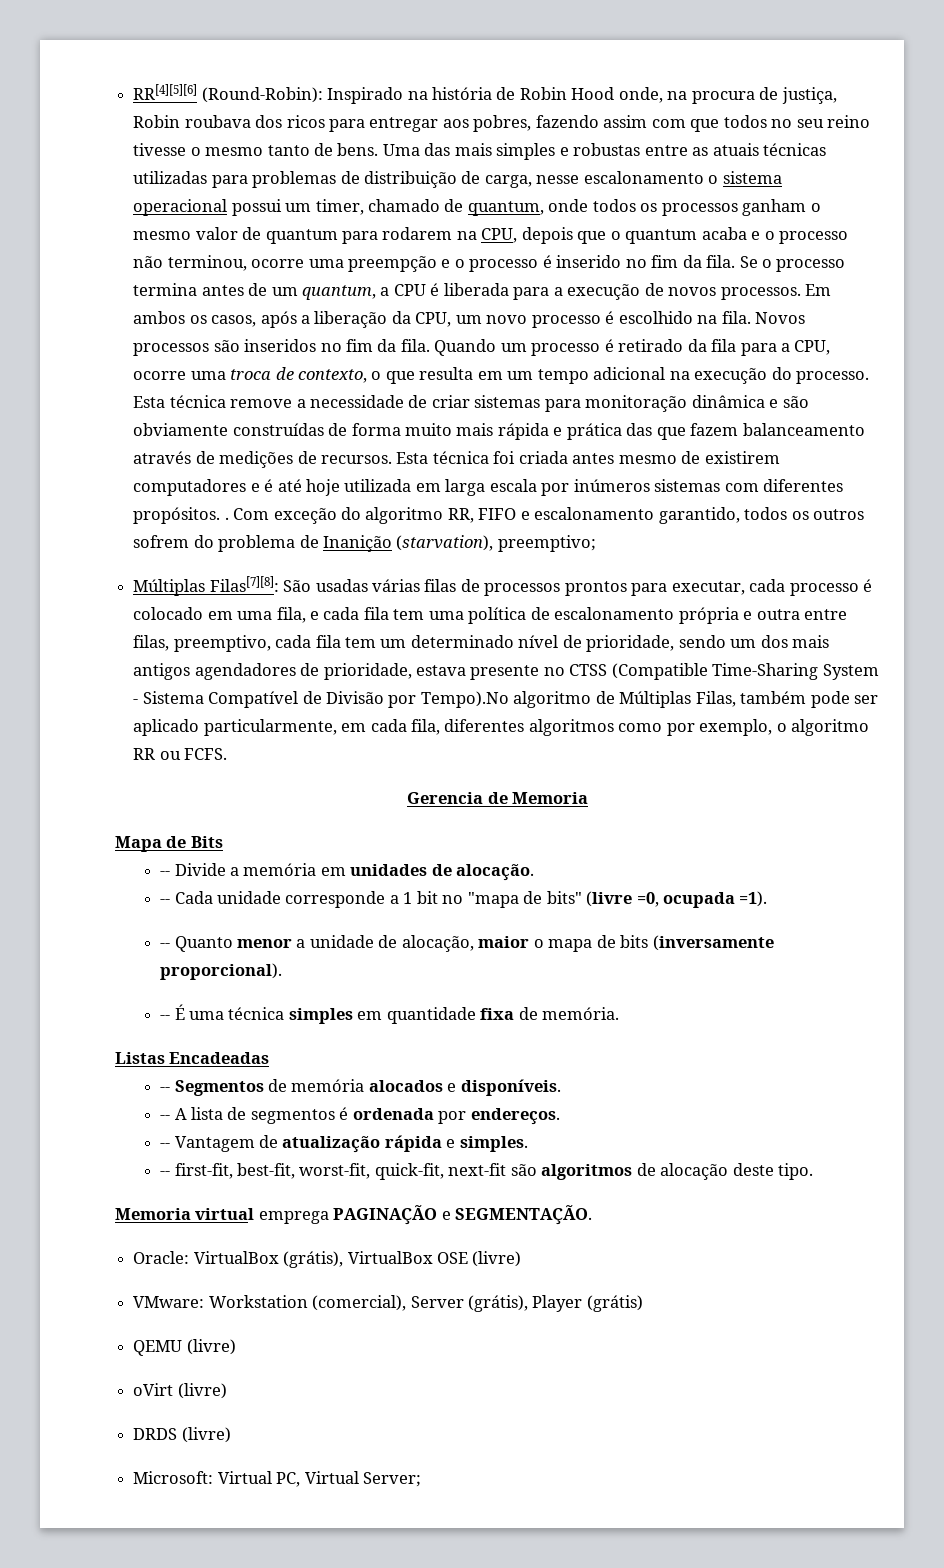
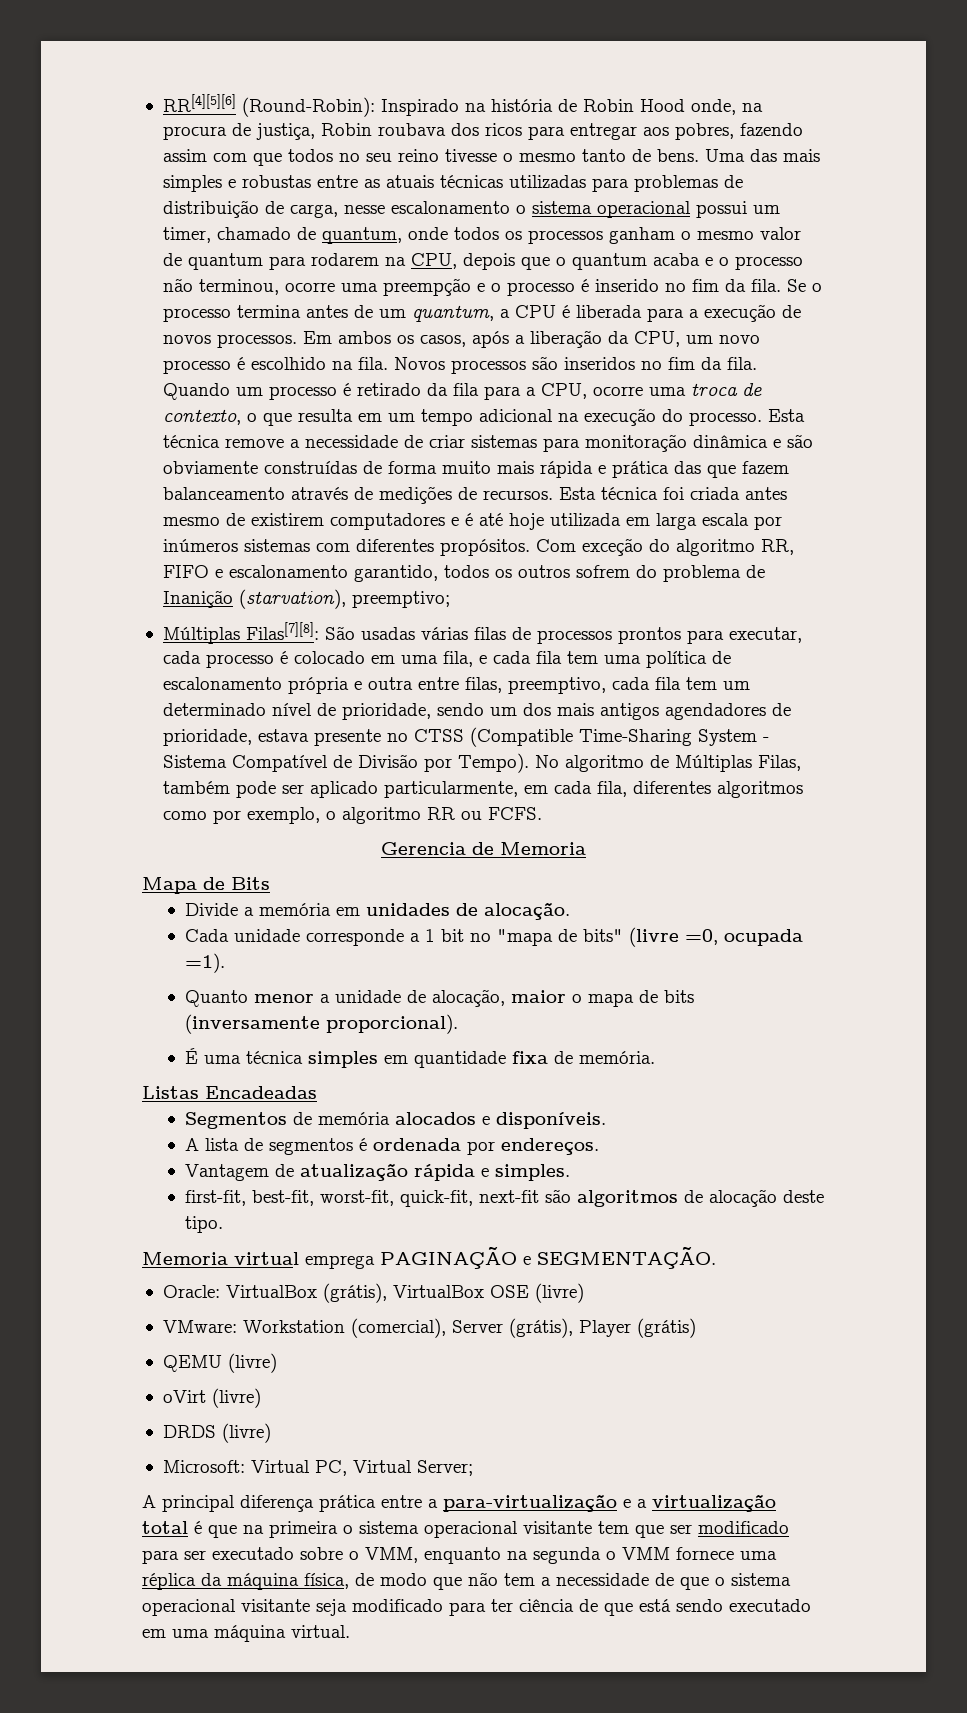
- Esta técnica foi criada antes mesmo de existirem computadores e é até hoje utilizada em larga escala por inúmeros sistemas com diferentes propósitos. .
+ Esta técnica foi criada antes mesmo de existirem computadores e é até hoje utilizada em larga escala por inúmeros sistemas com diferentes propósitos.
- São usadas várias filas de processos prontos para executar, cada processo é colocado em uma fila, e cada fila tem uma política de escalonamento própria e outra entre filas, preemptivo, cada fila tem um determinado nível de prioridade, sendo um dos mais antigos agendadores de prioridade, estava presente no CTSS (Compatible Time-Sharing System - Sistema Compatível de Divisão por Tempo).No algoritmo de Múltiplas Filas, também pode ser aplicado particularmente, em cada fila, diferentes algoritmos como por exemplo, o algoritmo RR ou FCFS.
+ São usadas várias filas de processos prontos para executar, cada processo é colocado em uma fila, e cada fila tem uma política de escalonamento própria e outra entre filas, preemptivo, cada fila tem um determinado nível de prioridade, sendo um dos mais antigos agendadores de prioridade, estava presente no CTSS (Compatible Time-Sharing System - Sistema Compatível de Divisão por Tempo). No algoritmo de Múltiplas Filas, também pode ser aplicado particularmente, em cada fila, diferentes algoritmos como por exemplo, o algoritmo RR ou FCFS.
- -- Divide a memória em unidades de alocação.
+ Divide a memória em unidades de alocação.
- -- Cada unidade corresponde a 1 bit no "mapa de bits" (livre =0, ocupada =1).
+ Cada unidade corresponde a 1 bit no "mapa de bits" (livre =0, ocupada =1).
- -- Quanto menor a unidade de alocação, maior o mapa de bits (inversamente proporcional).
+ Quanto menor a unidade de alocação, maior o mapa de bits (inversamente proporcional).
- -- É uma técnica simples em quantidade fixa de memória.
+ É uma técnica simples em quantidade fixa de memória.
- -- Segmentos de memória alocados e disponíveis.
+ Segmentos de memória alocados e disponíveis.
- -- A lista de segmentos é ordenada por endereços.
+ A lista de segmentos é ordenada por endereços.
- -- Vantagem de atualização rápida e simples.
+ Vantagem de atualização rápida e simples.
- -- first-fit, best-fit, worst-fit, quick-fit, next-fit são algoritmos de alocação deste tipo.
+ first-fit, best-fit, worst-fit, quick-fit, next-fit são algoritmos de alocação deste tipo.
+ A principal diferença prática entre a para-virtualização e a virtualização total é que na primeira o sistema operacional visitante tem que ser modificado para ser executado sobre o VMM, enquanto na segunda o VMM fornece uma réplica da máquina física, de modo que não tem a necessidade de que o sistema operacional visitante seja modificado para ter ciência de que está sendo executado em uma máquina virtual.

